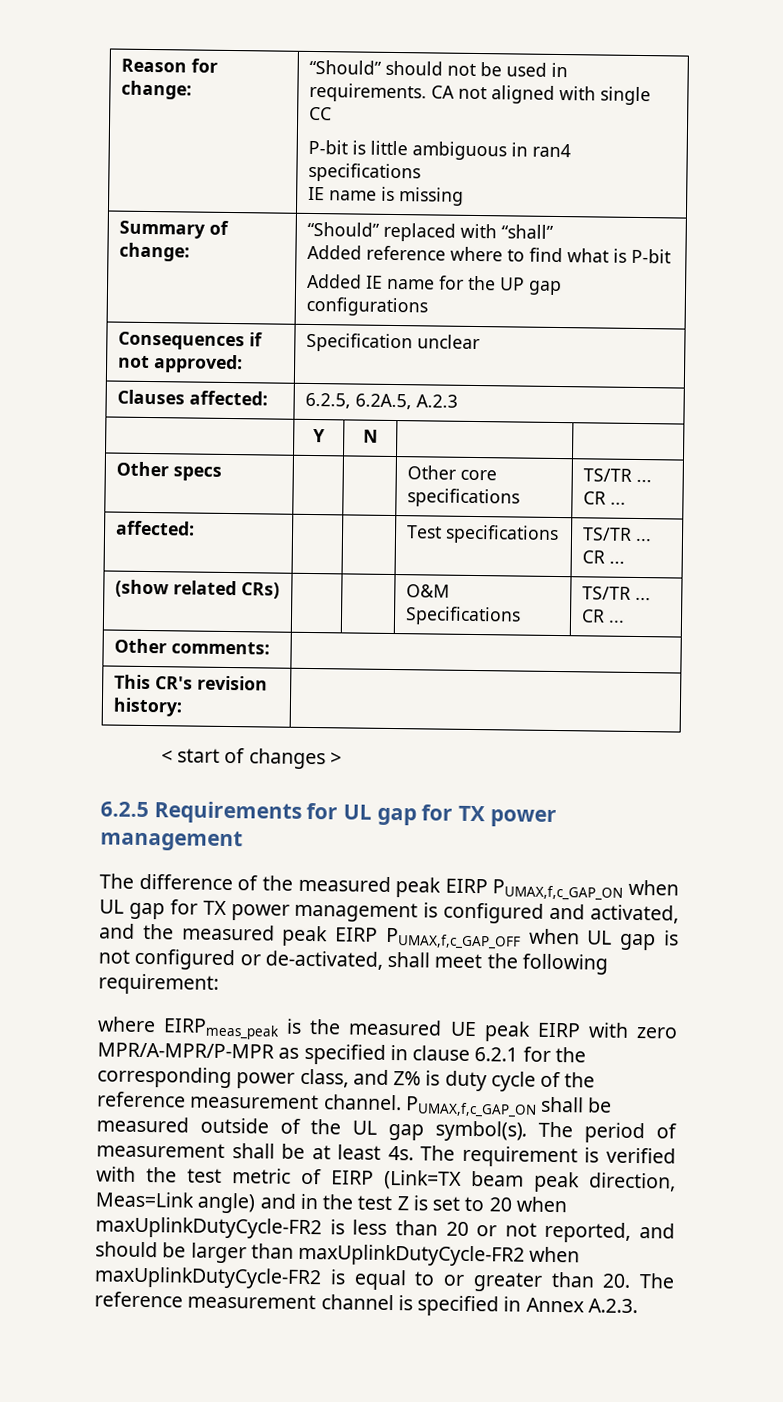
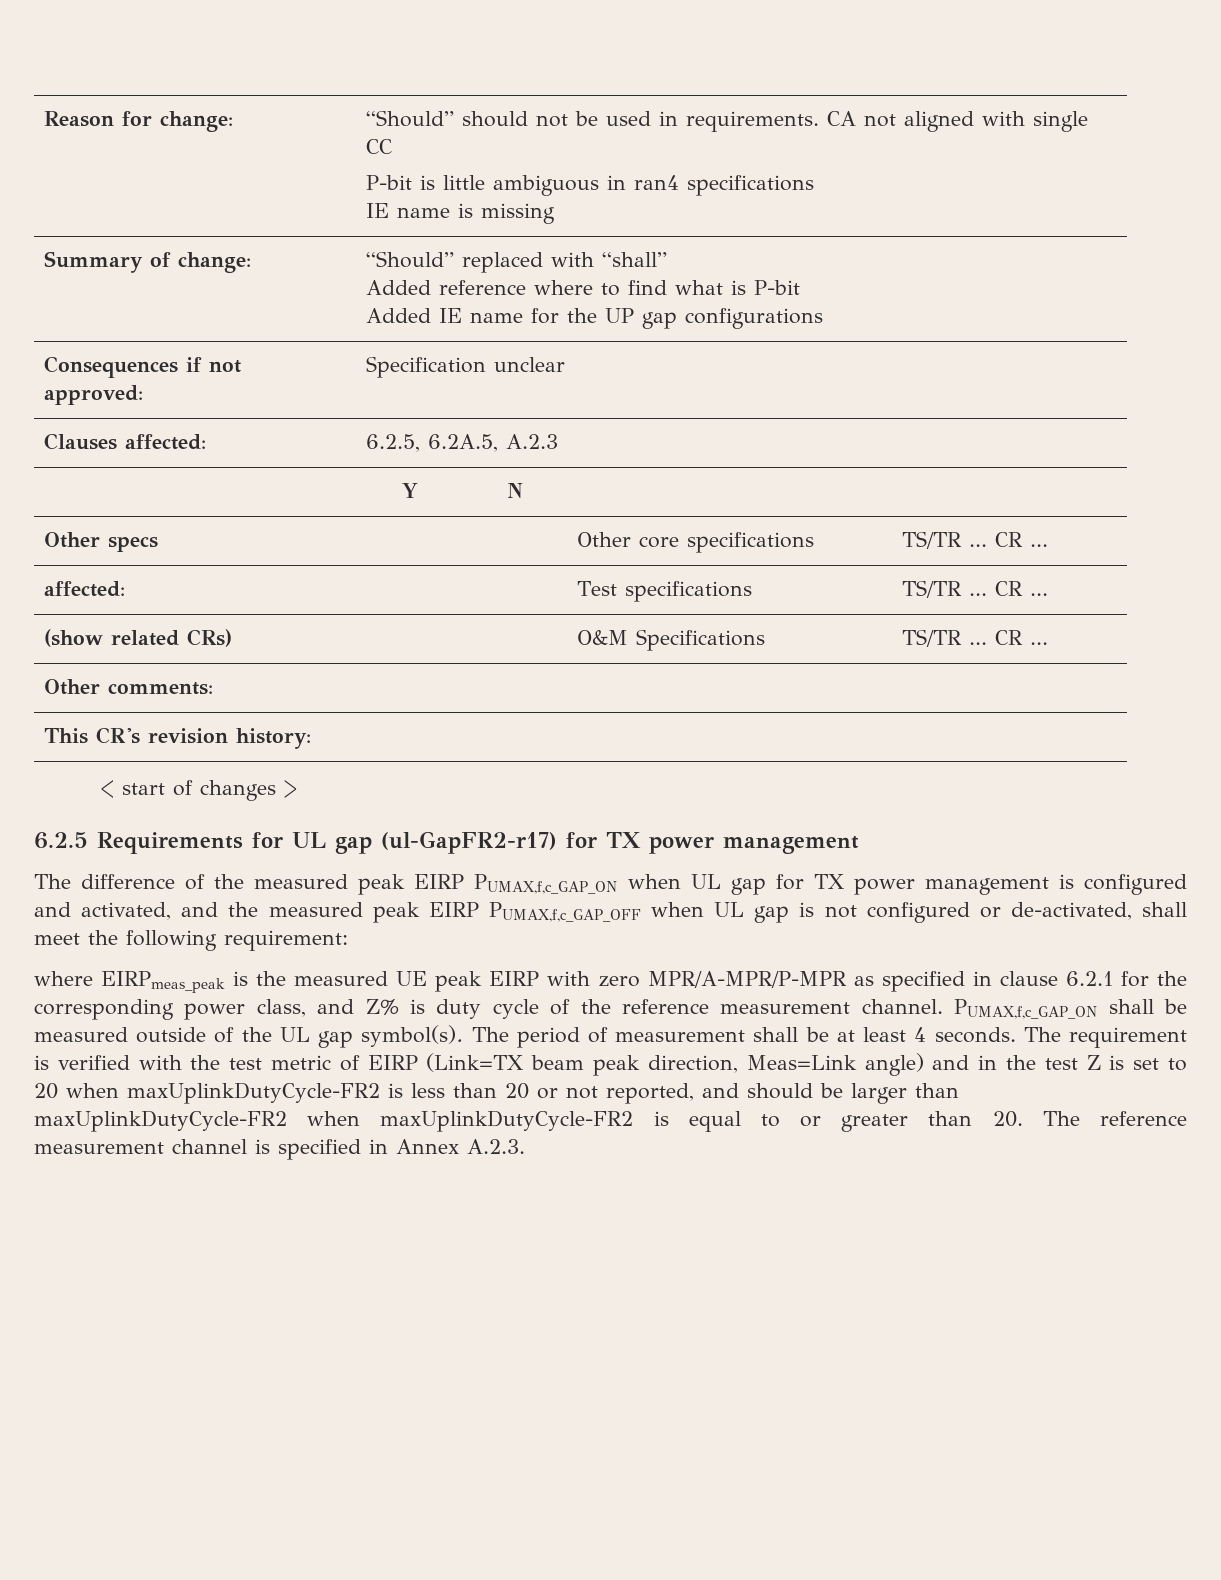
- 6.2.5 Requirements for UL gap for TX power management
+ 6.2.5 Requirements for UL gap (ul-GapFR2-r17) for TX power management
- The period of measurement shall be at least 4s.
+ The period of measurement shall be at least 4 seconds.

